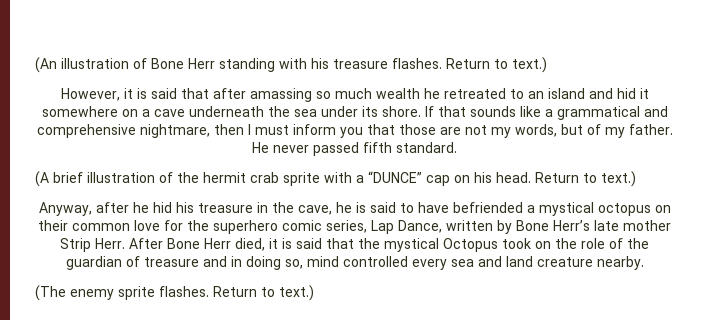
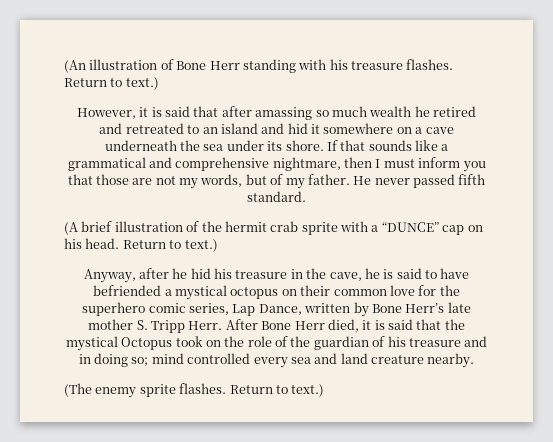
- However, it is said that after amassing so much wealth he retreated to an island and hid it somewhere on a cave underneath the sea under its shore.
+ However, it is said that after amassing so much wealth he retired and retreated to an island and hid it somewhere on a cave underneath the sea under its shore.
- Anyway, after he hid his treasure in the cave, he is said to have befriended a mystical octopus on their common love for the superhero comic series, Lap Dance, written by Bone Herr’s late mother Strip Herr.
+ Anyway, after he hid his treasure in the cave, he is said to have befriended a mystical octopus on their common love for the superhero comic series, Lap Dance, written by Bone Herr’s late mother S. Tripp Herr.
- After Bone Herr died, it is said that the mystical Octopus took on the role of the guardian of treasure and in doing so, mind controlled every sea and land creature nearby.
+ After Bone Herr died, it is said that the mystical Octopus took on the role of the guardian of his treasure and in doing so; mind controlled every sea and land creature nearby.

